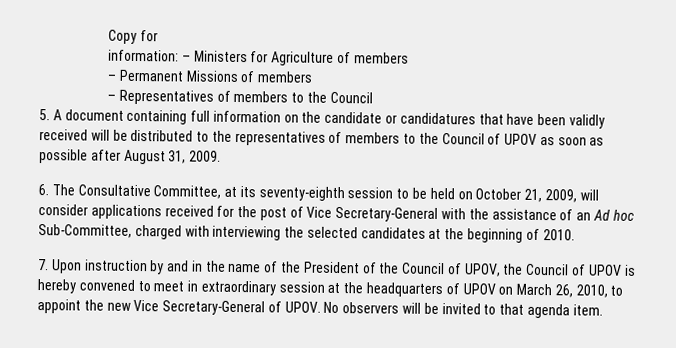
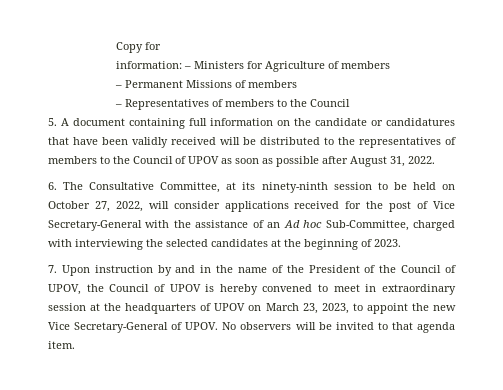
- 5. A document containing full information on the candidate or candidatures that have been validly received will be distributed to the representatives of members to the Council of UPOV as soon as possible after August 31, 2009.
+ 5. A document containing full information on the candidate or candidatures that have been validly received will be distributed to the representatives of members to the Council of UPOV as soon as possible after August 31, 2022.
- 6. The Consultative Committee, at its seventy-eighth session to be held on October 21, 2009, will consider applications received for the post of Vice Secretary-General with the assistance of an Ad hoc Sub-Committee, charged with interviewing the selected candidates at the beginning of 2010.
+ 6. The Consultative Committee, at its ninety-ninth session to be held on October 27, 2022, will consider applications received for the post of Vice Secretary-General with the assistance of an Ad hoc Sub-Committee, charged with interviewing the selected candidates at the beginning of 2023.
- 7. Upon instruction by and in the name of the President of the Council of UPOV, the Council of UPOV is hereby convened to meet in extraordinary session at the headquarters of UPOV on March 26, 2010, to appoint the new Vice Secretary-General of UPOV.
+ 7. Upon instruction by and in the name of the President of the Council of UPOV, the Council of UPOV is hereby convened to meet in extraordinary session at the headquarters of UPOV on March 23, 2023, to appoint the new Vice Secretary-General of UPOV.

